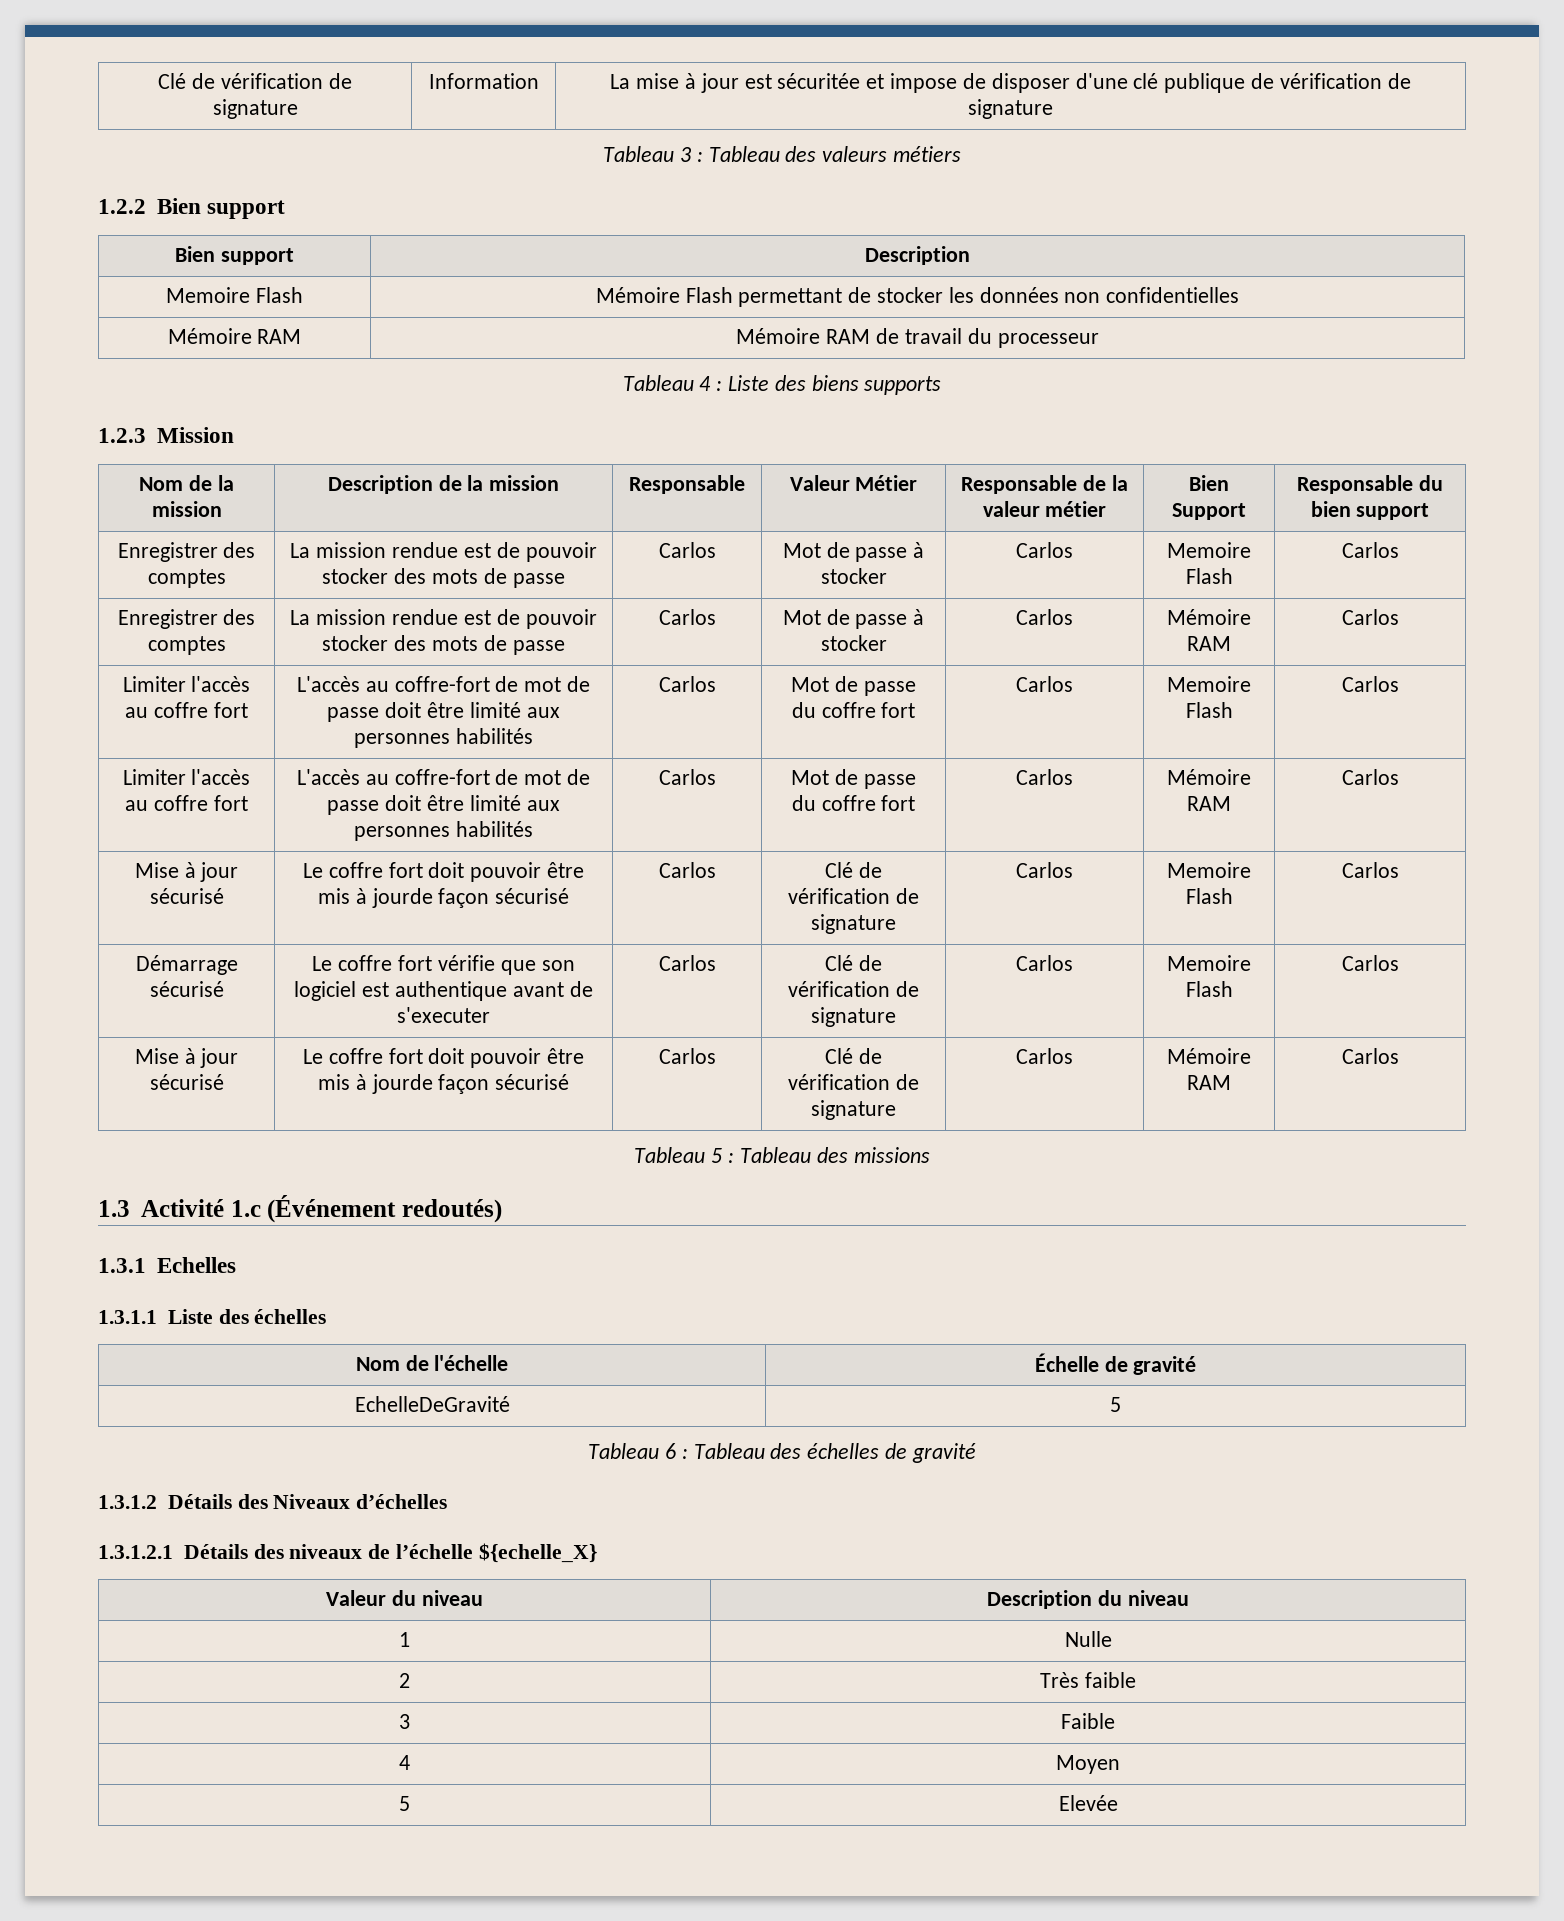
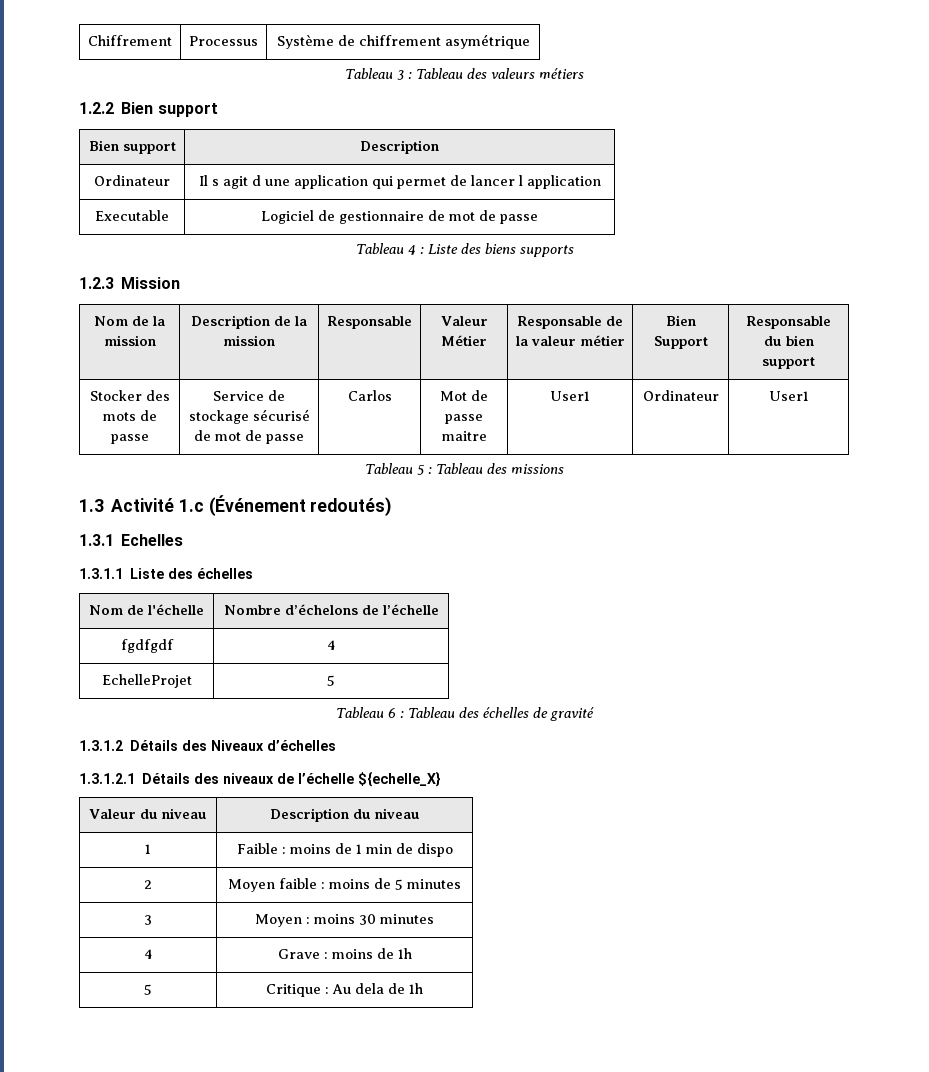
- Clé de vérification de signature | Information | La mise à jour est sécuritée et impose de disposer d'une clé publique de vérification de signature
+ Chiffrement | Processus | Système de chiffrement asymétrique
- Memoire Flash | Mémoire Flash permettant de stocker les données non confidentielles
- Mémoire RAM | Mémoire RAM de travail du processeur
+ Ordinateur | Il s agit d une application qui permet de lancer l application
+ Executable | Logiciel de gestionnaire de mot de passe
- Enregistrer des comptes | La mission rendue est de pouvoir stocker des mots de passe | Carlos | Mot de passe à stocker | Carlos | Memoire Flash | Carlos
- Enregistrer des comptes | La mission rendue est de pouvoir stocker des mots de passe | Carlos | Mot de passe à stocker | Carlos | Mémoire RAM | Carlos
- Limiter l'accès au coffre fort | L'accès au coffre-fort de mot de passe doit être limité aux personnes habilités | Carlos | Mot de passe du coffre fort | Carlos | Memoire Flash | Carlos
- Limiter l'accès au coffre fort | L'accès au coffre-fort de mot de passe doit être limité aux personnes habilités | Carlos | Mot de passe du coffre fort | Carlos | Mémoire RAM | Carlos
- Mise à jour sécurisé | Le coffre fort doit pouvoir être mis à jourde façon sécurisé | Carlos | Clé de vérification de signature | Carlos | Memoire Flash | Carlos
- Démarrage sécurisé | Le coffre fort vérifie que son logiciel est authentique avant de s'executer | Carlos | Clé de vérification de signature | Carlos | Memoire Flash | Carlos
- Mise à jour sécurisé | Le coffre fort doit pouvoir être mis à jourde façon sécurisé | Carlos | Clé de vérification de signature | Carlos | Mémoire RAM | Carlos
+ Stocker des mots de passe | Service de stockage sécurisé de mot de passe | Carlos | Mot de passe maitre | User1 | Ordinateur | User1
- Nom de l'échelle | Échelle de gravité
- EchelleDeGravité | 5
+ Nom de l'échelle | Nombre d’échelons de l’échelle
+ fgdfgdf | 4
+ EchelleProjet | 5
- 1 | Nulle
+ 1 | Faible : moins de 1 min de dispo
- 2 | Très faible
- 3 | Faible
- 4 | Moyen
- 5 | Elevée
+ 2 | Moyen faible : moins de 5 minutes
+ 3 | Moyen : moins 30 minutes
+ 4 | Grave : moins de 1h
+ 5 | Critique : Au dela de 1h

